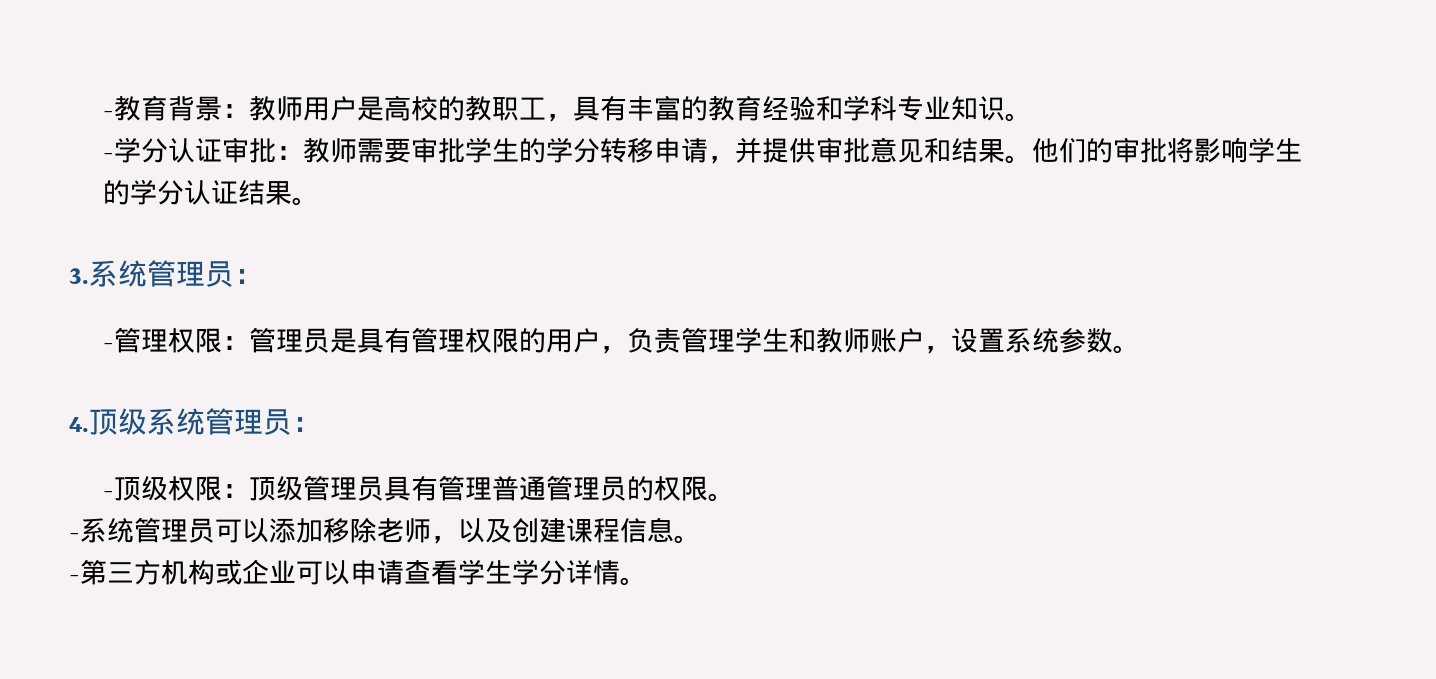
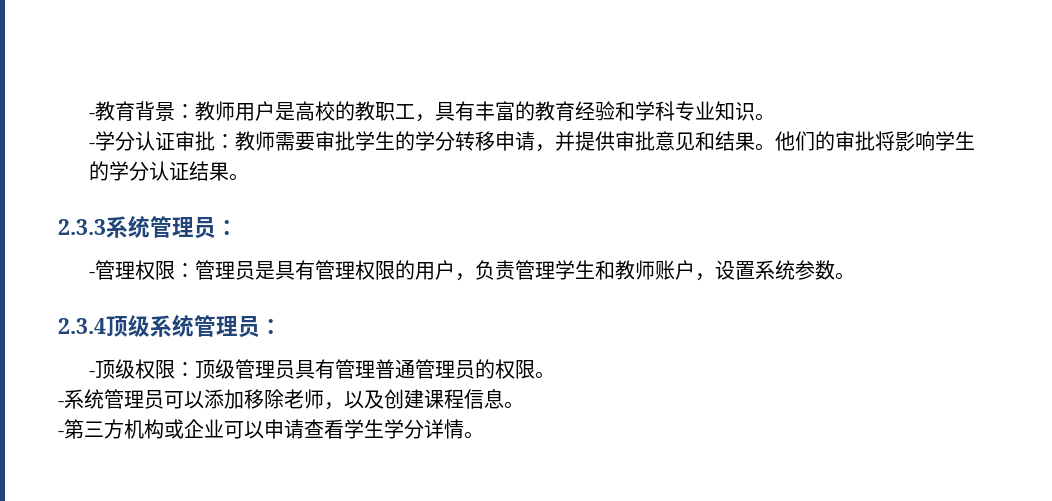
- 3.系统管理员：
+ 2.3.3系统管理员：
- 4.顶级系统管理员：
+ 2.3.4顶级系统管理员：

